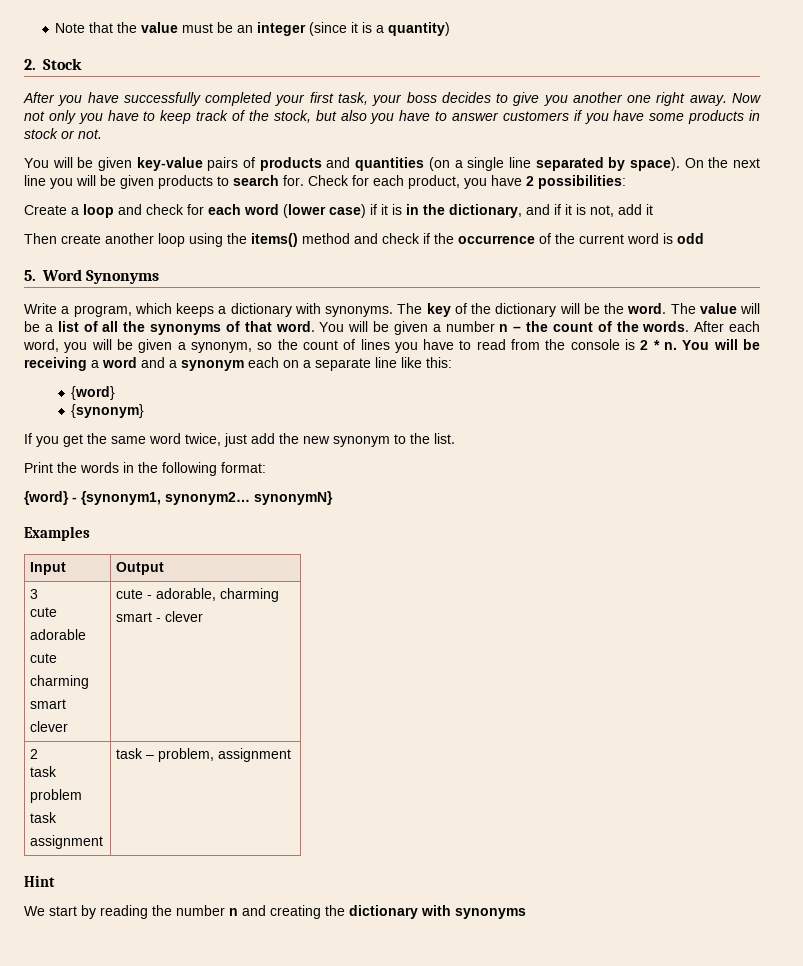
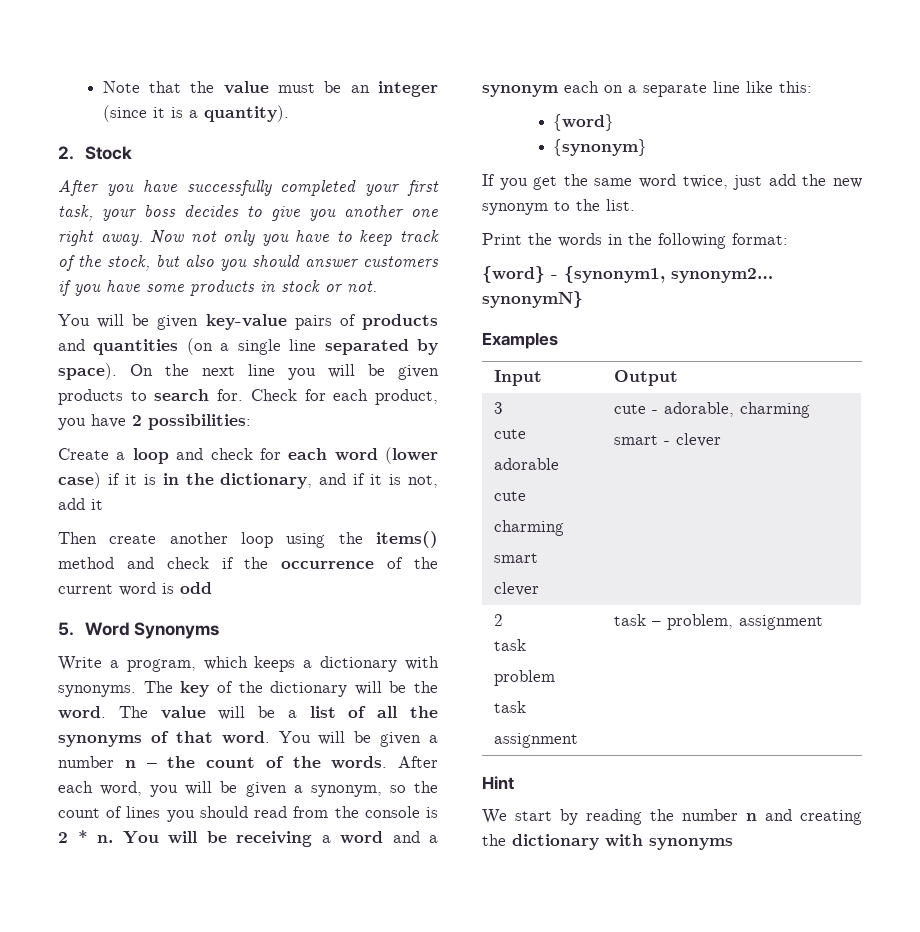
- Note that the value must be an integer (since it is a quantity)
+ Note that the value must be an integer (since it is a quantity).
- Now not only you have to keep track of the stock, but also you have to answer customers if you have some products in stock or not.
+ Now not only you have to keep track of the stock, but also you should answer customers if you have some products in stock or not.
- After each word, you will be given a synonym, so the count of lines you have to read from the console is 2 * n.
+ After each word, you will be given a synonym, so the count of lines you should read from the console is 2 * n.

